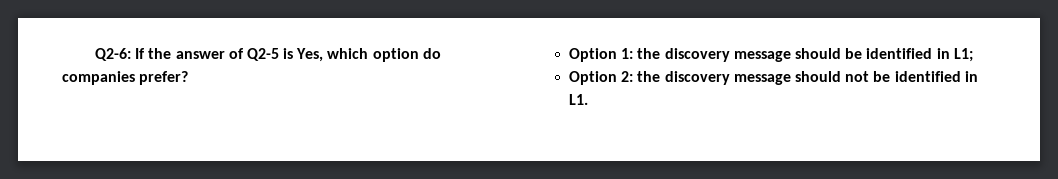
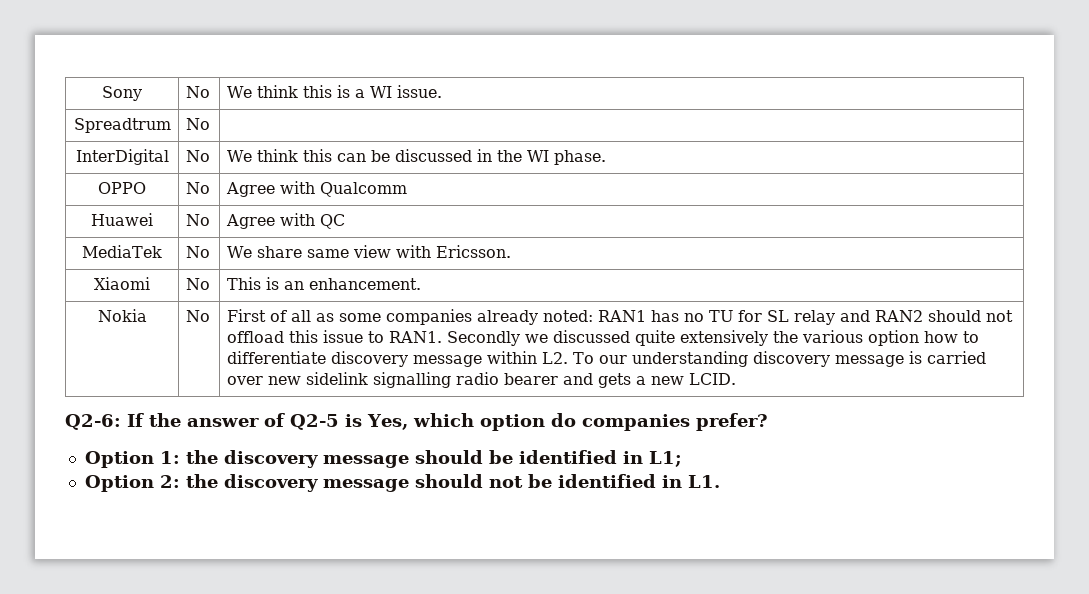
+ Sony | No | We think this is a WI issue.
+ Spreadtrum | No |
+ InterDigital | No | We think this can be discussed in the WI phase.
+ OPPO | No | Agree with Qualcomm
+ Huawei | No | Agree with QC
+ MediaTek | No | We share same view with Ericsson.
+ Xiaomi | No | This is an enhancement.
+ Nokia | No | First of all as some companies already noted: RAN1 has no TU for SL relay and RAN2 should not offload this issue to RAN1. Secondly we discussed quite extensively the various option how to differentiate discovery message within L2. To our understanding discovery message is carried over new sidelink signalling radio bearer and gets a new LCID.

